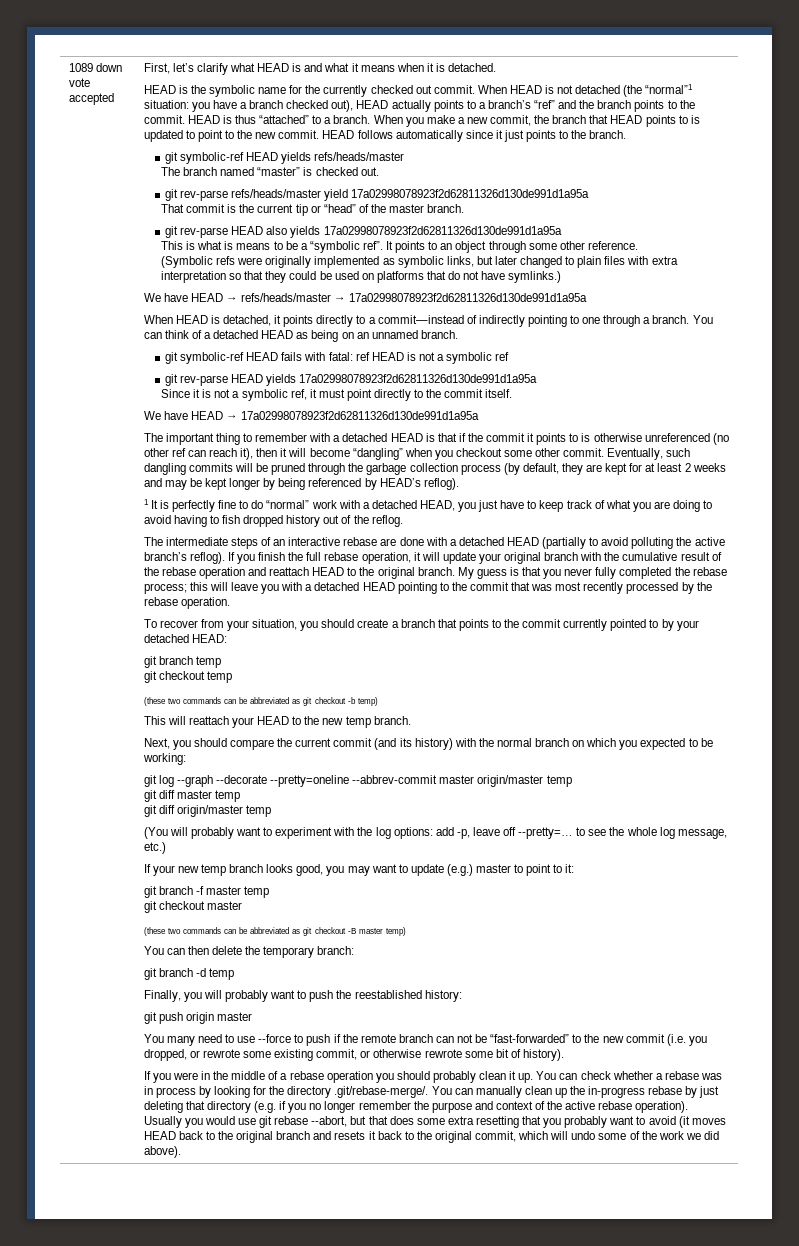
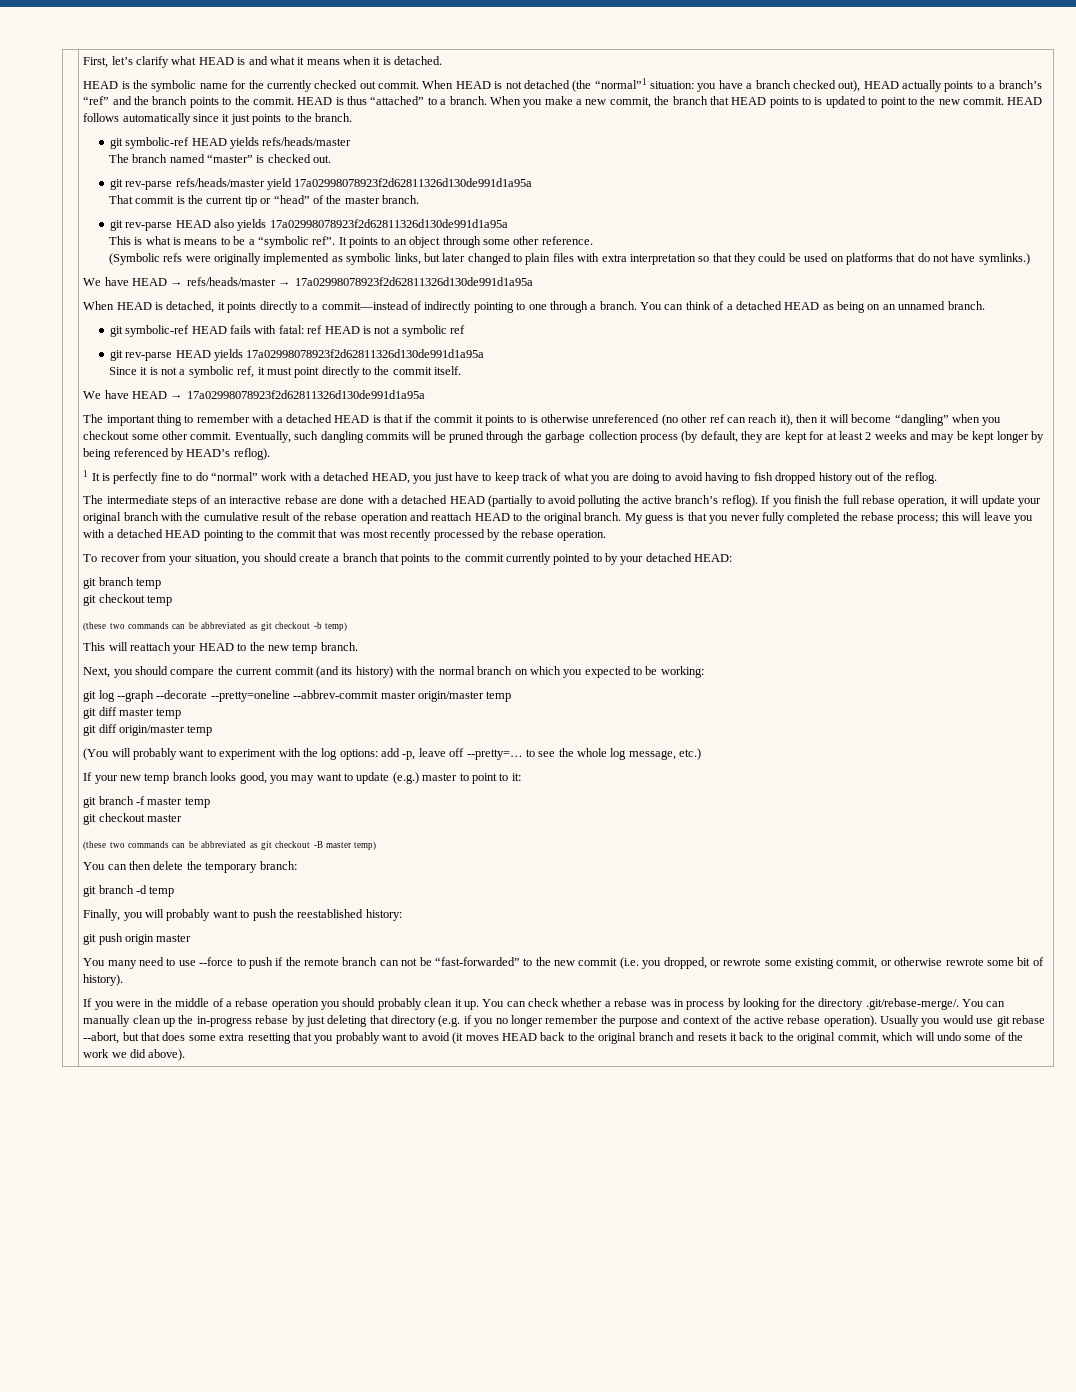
- 1089 down vote accepted

